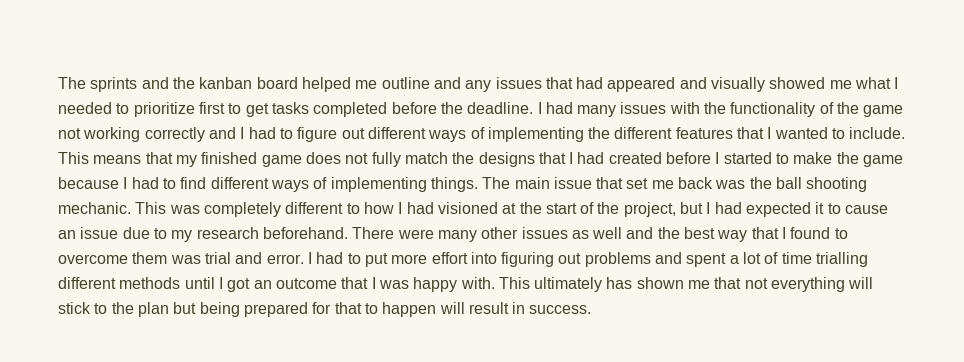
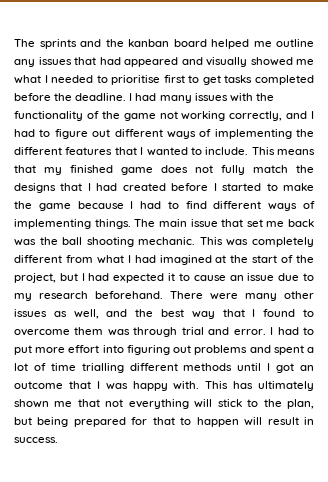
- The sprints and the kanban board helped me outline and any issues that had appeared and visually showed me what I needed to prioritize first to get tasks completed before the deadline.
+ The sprints and the kanban board helped me outline any issues that had appeared and visually showed me what I needed to prioritise first to get tasks completed before the deadline.
- I had many issues with the functionality of the game not working correctly and I had to figure out different ways of implementing the different features that I wanted to include.
+ I had many issues with the functionality of the game not working correctly, and I had to figure out different ways of implementing the different features that I wanted to include.
- This was completely different to how I had visioned at the start of the project, but I had expected it to cause an issue due to my research beforehand.
+ This was completely different from what I had imagined at the start of the project, but I had expected it to cause an issue due to my research beforehand.
- There were many other issues as well and the best way that I found to overcome them was trial and error.
+ There were many other issues as well, and the best way that I found to overcome them was through trial and error.
- This ultimately has shown me that not everything will stick to the plan but being prepared for that to happen will result in success.
+ This has ultimately shown me that not everything will stick to the plan, but being prepared for that to happen will result in success.

